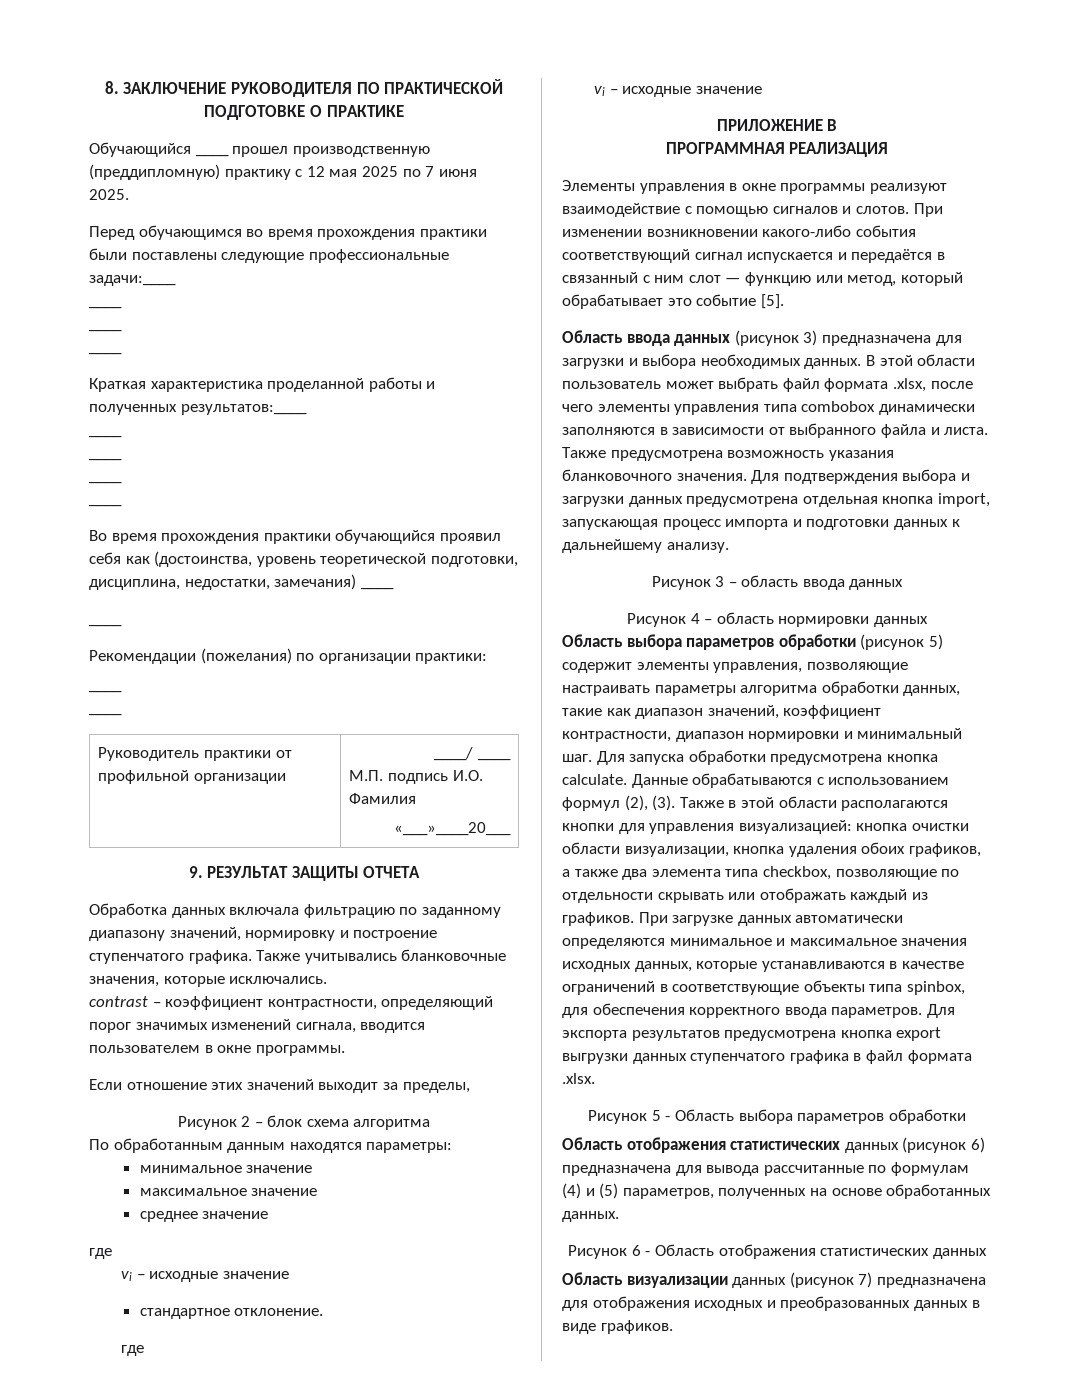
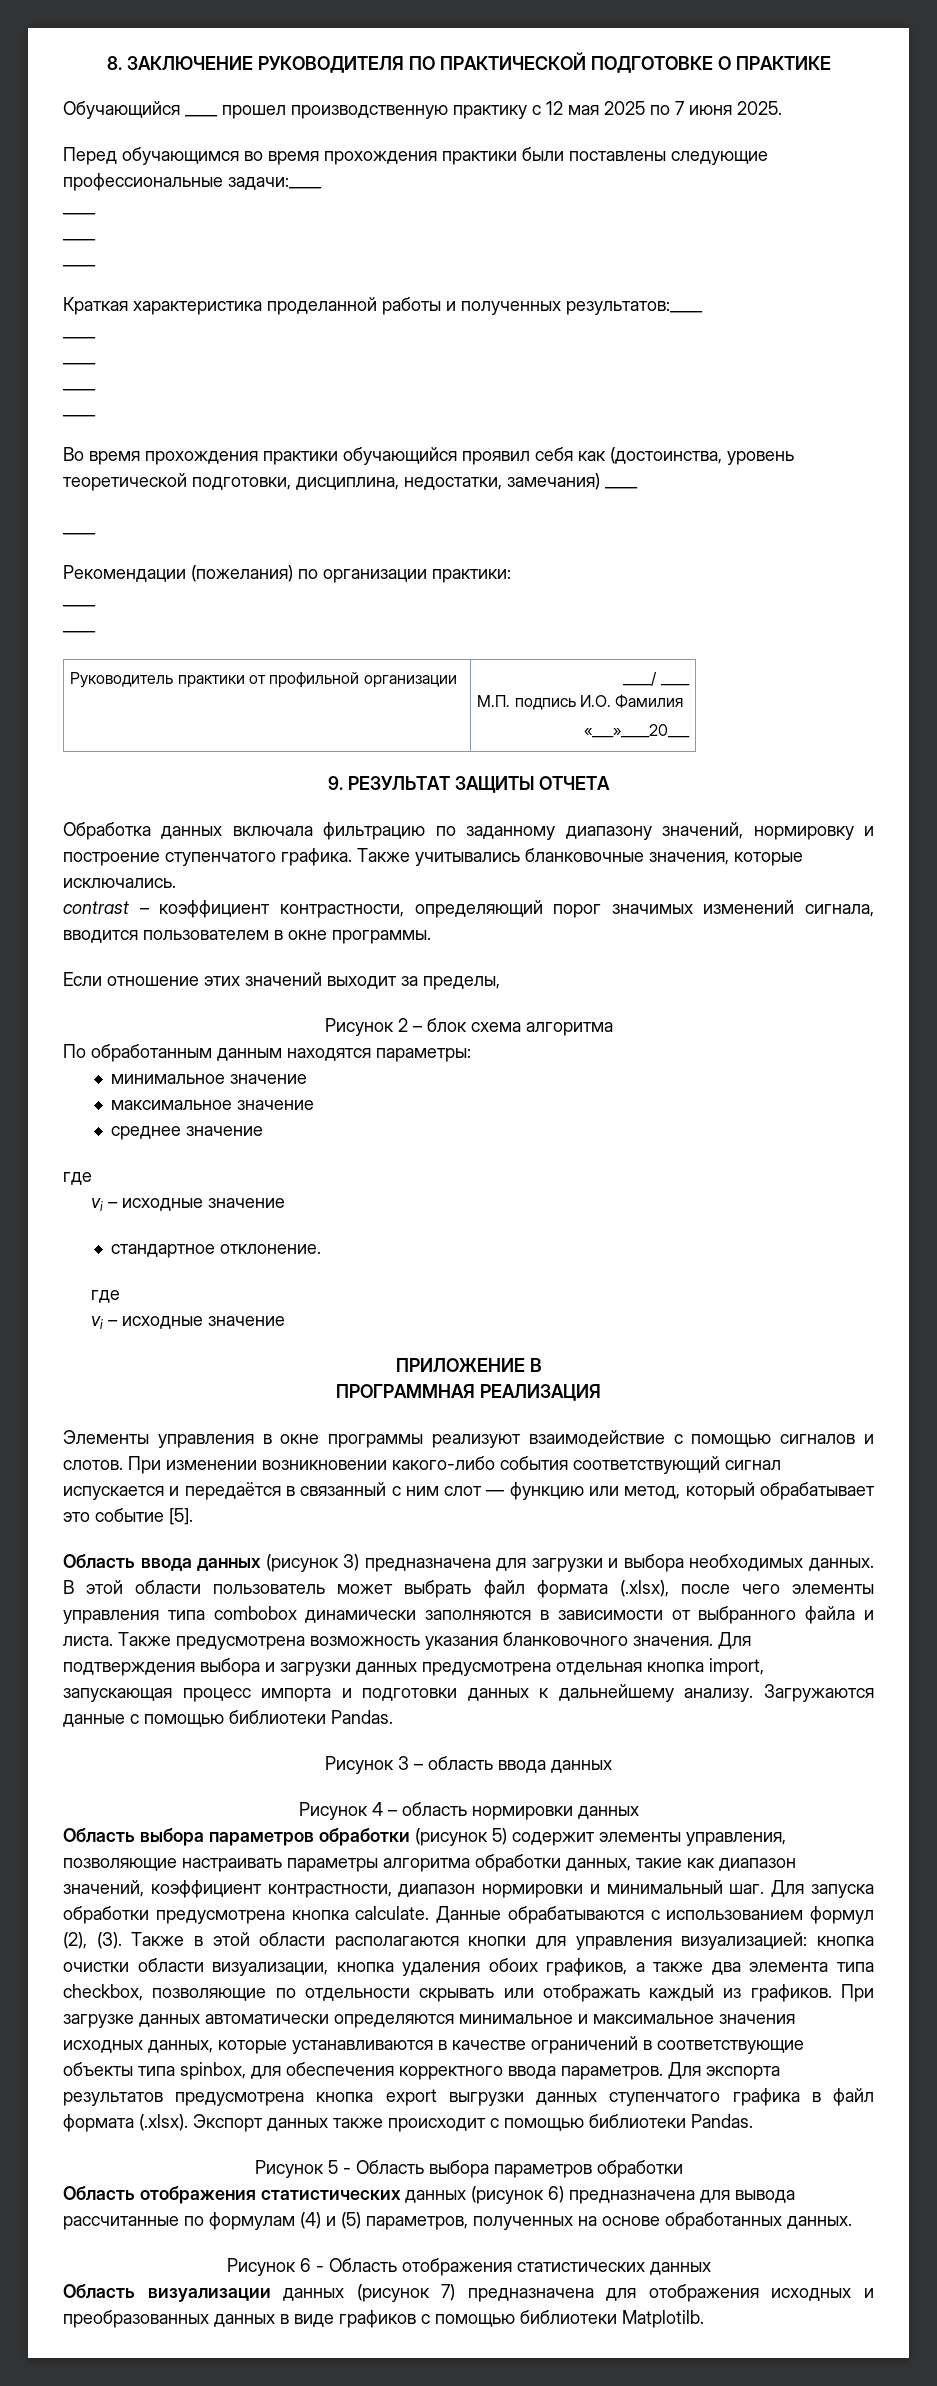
- Обучающийся ____ прошел производственную (преддипломную) практику с 12 мая 2025 по 7 июня 2025.
+ Обучающийся ____ прошел производственную практику с 12 мая 2025 по 7 июня 2025.
- В этой области пользователь может выбрать файл формата .xlsx, после чего элементы управления типа combobox динамически заполняются в зависимости от выбранного файла и листа.
+ В этой области пользователь может выбрать файл формата (.xlsx), после чего элементы управления типа combobox динамически заполняются в зависимости от выбранного файла и листа.
+ Загружаются данные с помощью библиотеки Pandas.
- Для экспорта результатов предусмотрена кнопка export выгрузки данных ступенчатого графика в файл формата .xlsx.
+ Для экспорта результатов предусмотрена кнопка export выгрузки данных ступенчатого графика в файл формата (.xlsx). Экспорт данных также происходит с помощью библиотеки Pandas.
- Область визуализации данных (рисунок 7) предназначена для отображения исходных и преобразованных данных в виде графиков.
+ Область визуализации данных (рисунок 7) предназначена для отображения исходных и преобразованных данных в виде графиков с помощью библиотеки Matplotilb.

